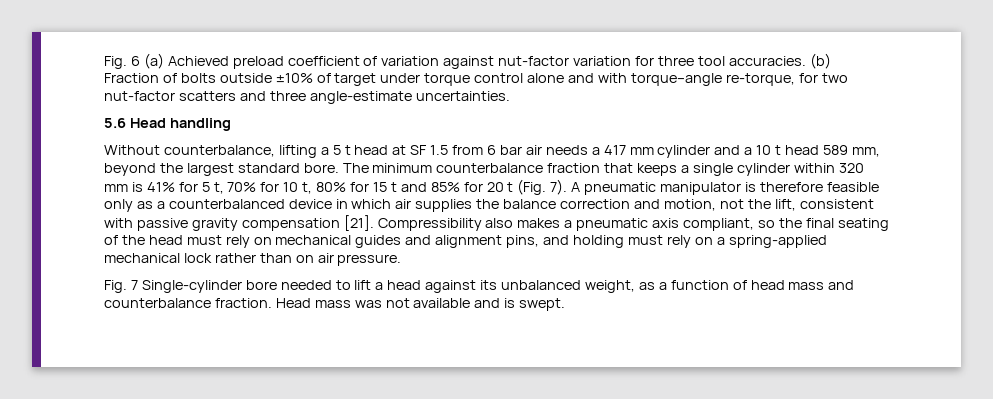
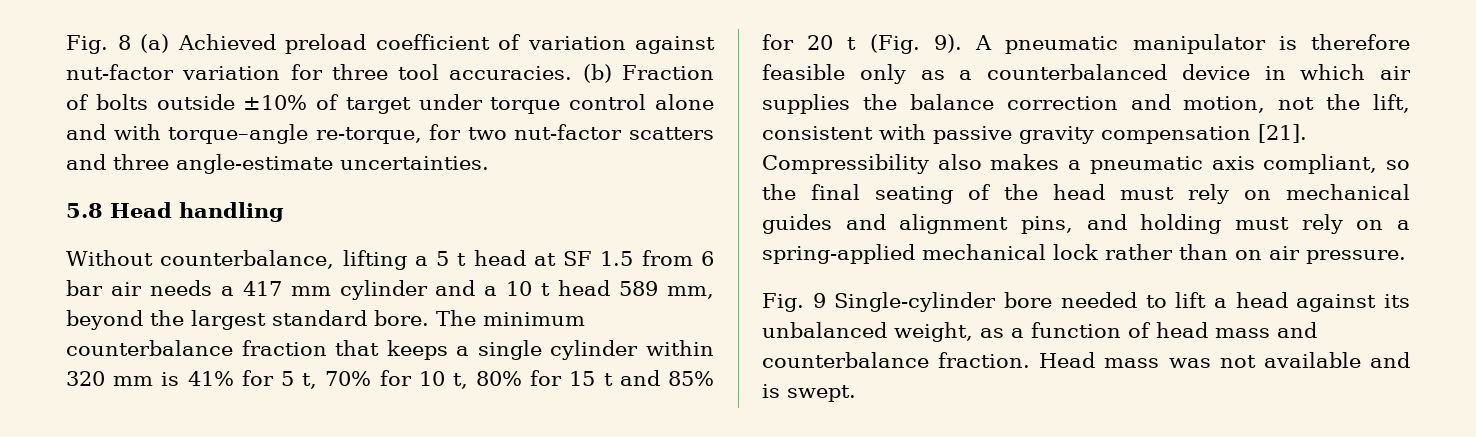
- Fig. 6 (a) Achieved preload coefficient of variation against nut-factor variation for three tool accuracies.
+ Fig. 8 (a) Achieved preload coefficient of variation against nut-factor variation for three tool accuracies.
- 5.6 Head handling
+ 5.8 Head handling
- The minimum counterbalance fraction that keeps a single cylinder within 320 mm is 41% for 5 t, 70% for 10 t, 80% for 15 t and 85% for 20 t (Fig. 7).
+ The minimum counterbalance fraction that keeps a single cylinder within 320 mm is 41% for 5 t, 70% for 10 t, 80% for 15 t and 85% for 20 t (Fig. 9).
- Fig. 7 Single-cylinder bore needed to lift a head against its unbalanced weight, as a function of head mass and counterbalance fraction.
+ Fig. 9 Single-cylinder bore needed to lift a head against its unbalanced weight, as a function of head mass and counterbalance fraction.

